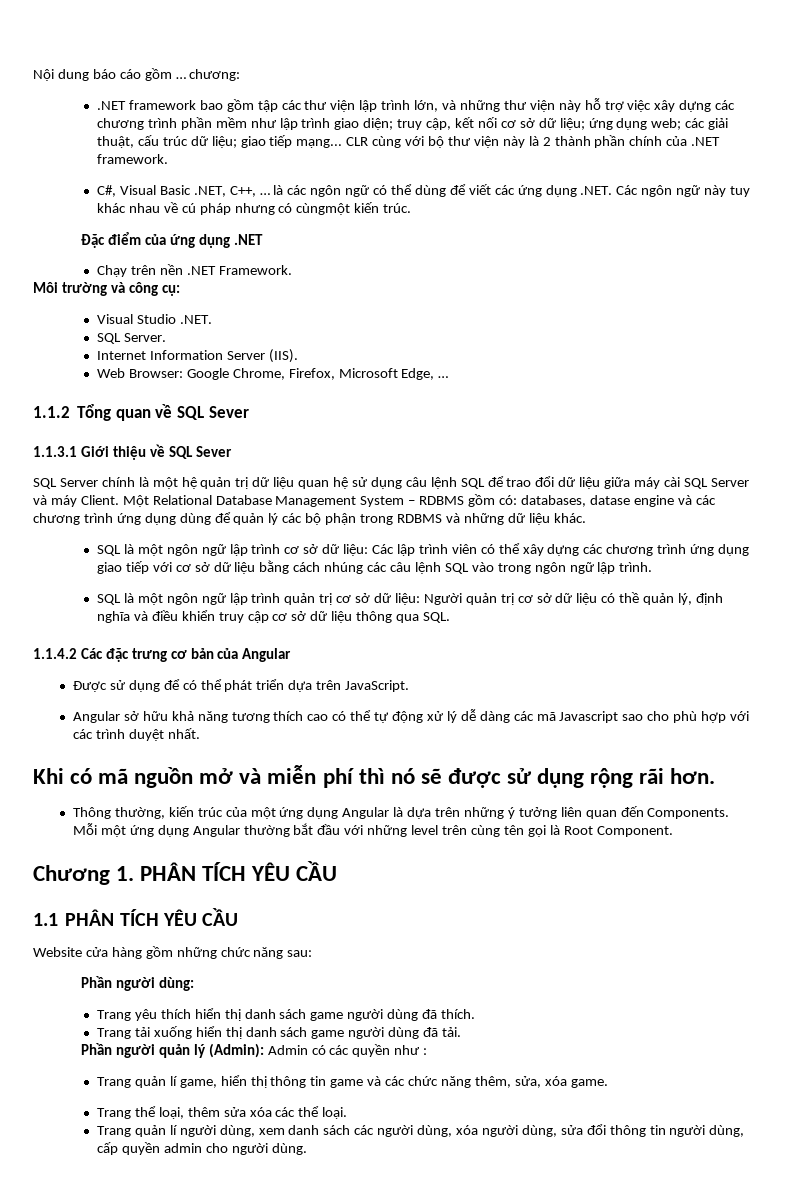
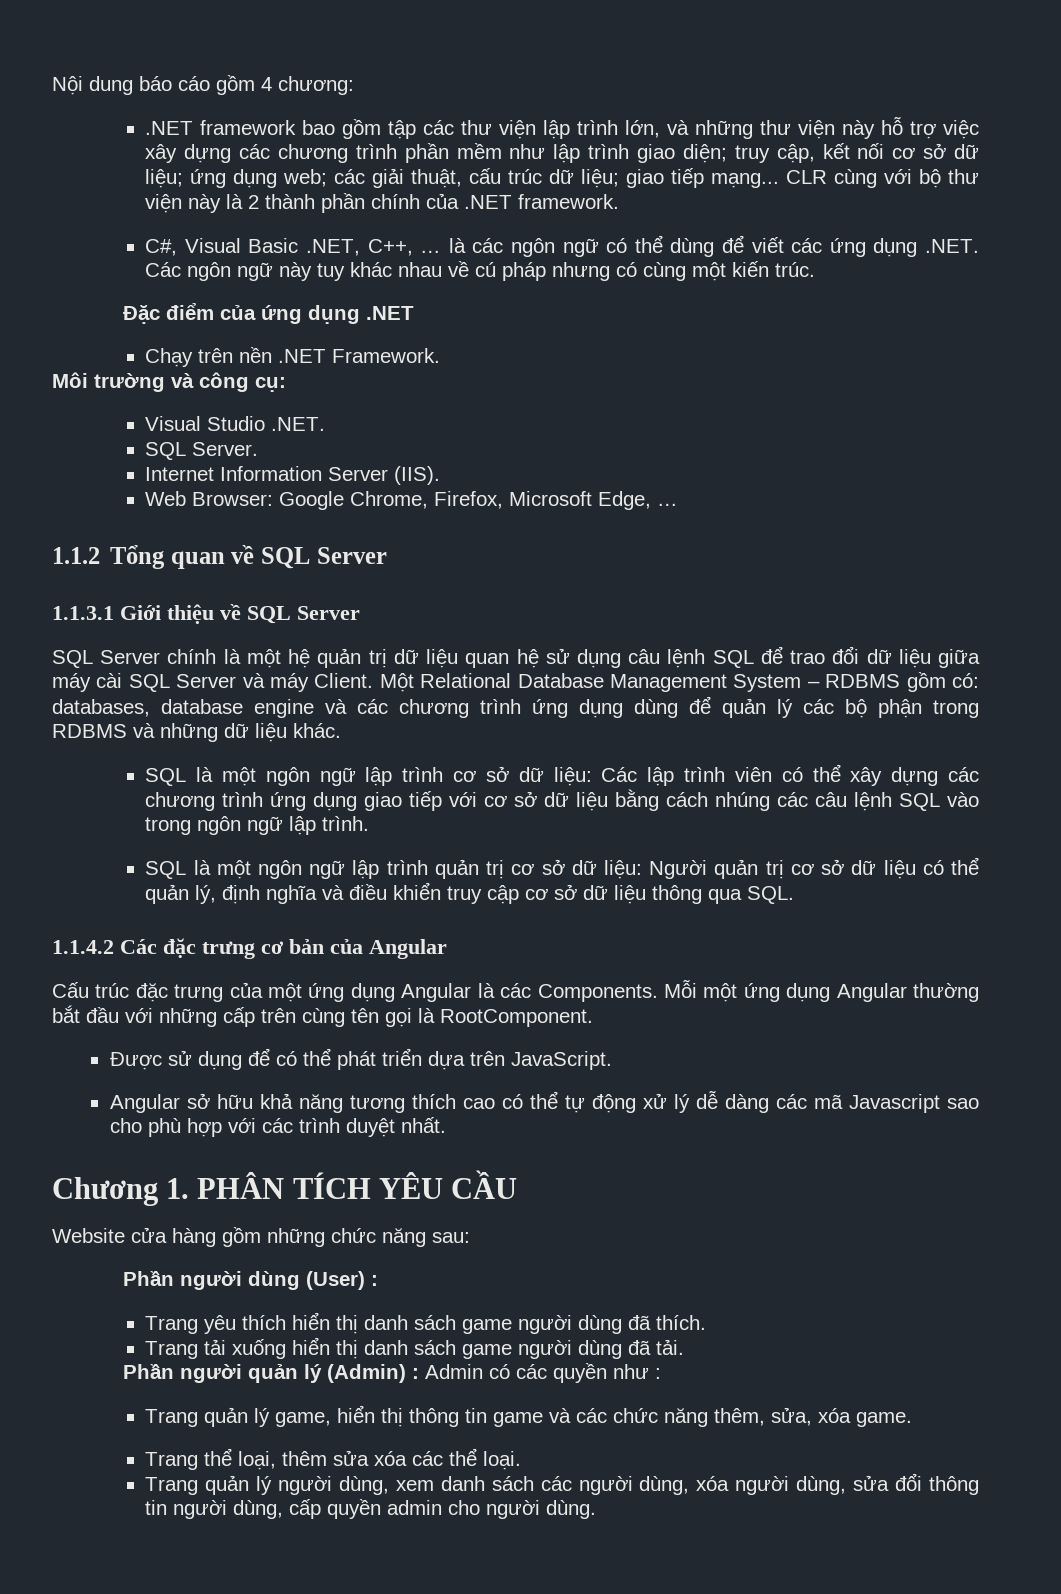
- Nội dung báo cáo gồm … chương:
+ Nội dung báo cáo gồm 4 chương:
- C#, Visual Basic .NET, C++, … là các ngôn ngữ có thể dùng để viết các ứng dụng .NET. Các ngôn ngữ này tuy khác nhau về cú pháp nhưng có cùngmột kiến trúc.
+ C#, Visual Basic .NET, C++, … là các ngôn ngữ có thể dùng để viết các ứng dụng .NET. Các ngôn ngữ này tuy khác nhau về cú pháp nhưng có cùng một kiến trúc.
- 1.1.2 Tổng quan về SQL Sever
+ 1.1.2 Tổng quan về SQL Server
- 1.1.3.1 Giới thiệu về SQL Sever
+ 1.1.3.1 Giới thiệu về SQL Server
- Một Relational Database Management System – RDBMS gồm có: databases, datase engine và các chương trình ứng dụng dùng để quản lý các bộ phận trong RDBMS và những dữ liệu khác.
+ Một Relational Database Management System – RDBMS gồm có: databases, database engine và các chương trình ứng dụng dùng để quản lý các bộ phận trong RDBMS và những dữ liệu khác.
- SQL là một ngôn ngữ lập trình quản trị cơ sở dữ liệu: Người quản trị cơ sở dữ liệu có thề quản lý, định nghĩa và điều khiển truy cập cơ sở dữ liệu thông qua SQL.
+ SQL là một ngôn ngữ lập trình quản trị cơ sở dữ liệu: Người quản trị cơ sở dữ liệu có thể quản lý, định nghĩa và điều khiển truy cập cơ sở dữ liệu thông qua SQL.
+ Cấu trúc đặc trưng của một ứng dụng Angular là các Components. Mỗi một ứng dụng Angular thường bắt đầu với những cấp trên cùng tên gọi là RootComponent.
- Khi có mã nguồn mở và miễn phí thì nó sẽ được sử dụng rộng rãi hơn.
- Thông thường, kiến trúc của một ứng dụng Angular là dựa trên những ý tưởng liên quan đến Components. Mỗi một ứng dụng Angular thường bắt đầu với những level trên cùng tên gọi là Root Component.
  Chương 1. PHÂN TÍCH YÊU CẦU
- 1.1 PHÂN TÍCH YÊU CẦU
- Phần người dùng:
+ Phần người dùng (User) :
- Phần người quản lý (Admin): Admin có các quyền như :
+ Phần người quản lý (Admin) : Admin có các quyền như :
- Trang quản lí game, hiển thị thông tin game và các chức năng thêm, sửa, xóa game.
+ Trang quản lý game, hiển thị thông tin game và các chức năng thêm, sửa, xóa game.
- Trang quản lí người dùng, xem danh sách các người dùng, xóa người dùng, sửa đổi thông tin người dùng, cấp quyền admin cho người dùng.
+ Trang quản lý người dùng, xem danh sách các người dùng, xóa người dùng, sửa đổi thông tin người dùng, cấp quyền admin cho người dùng.

